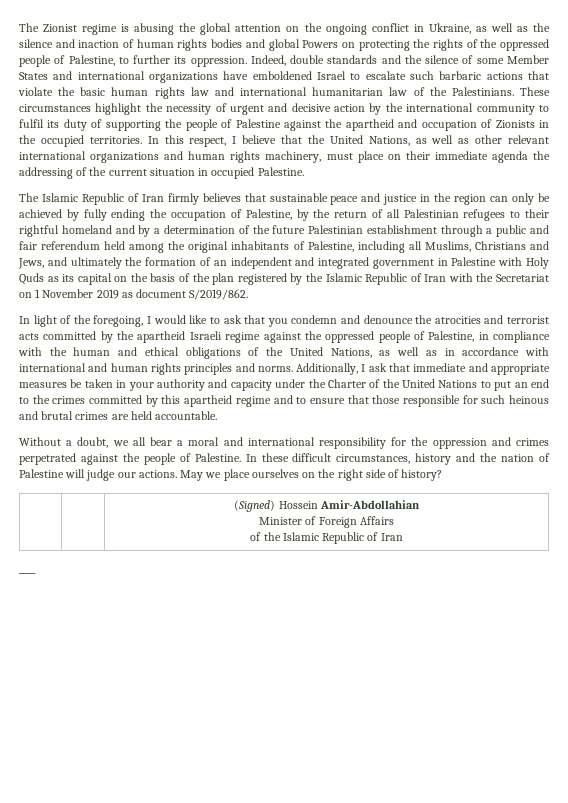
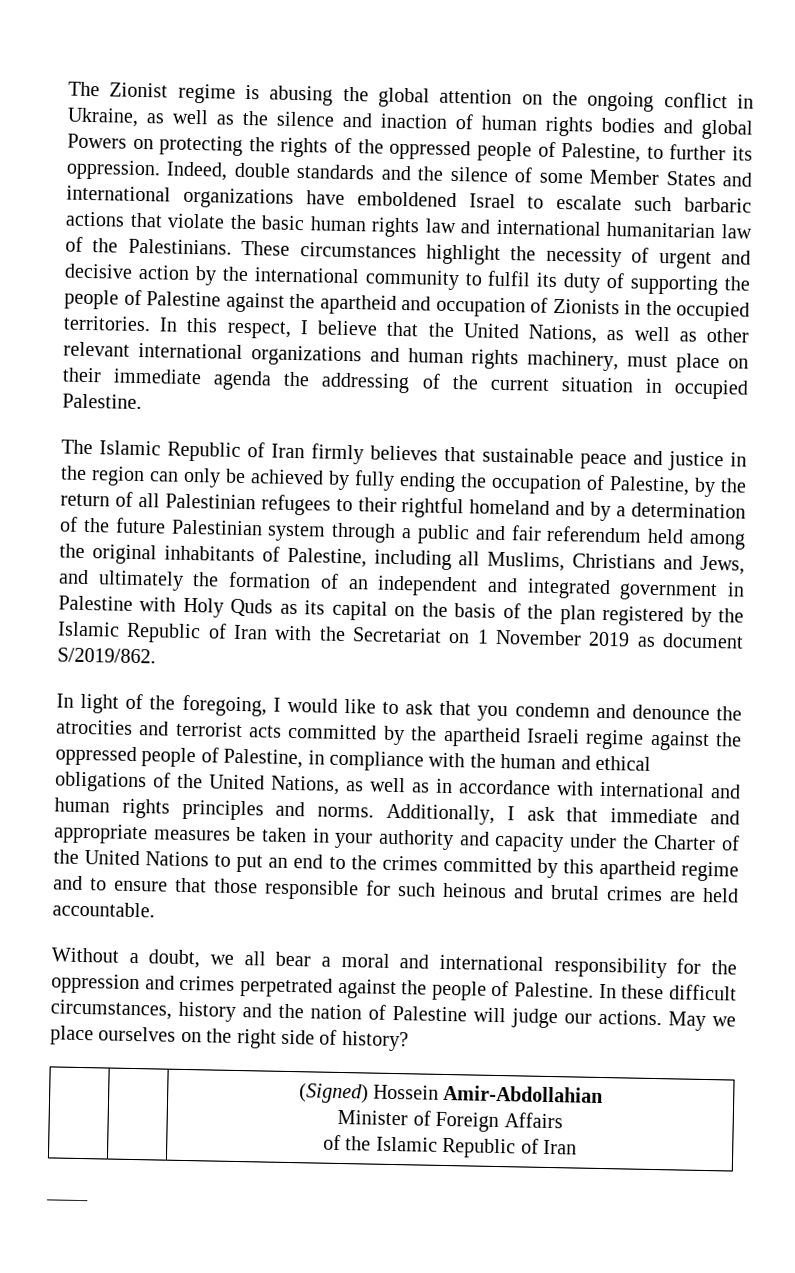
- The Islamic Republic of Iran firmly believes that sustainable peace and justice in the region can only be achieved by fully ending the occupation of Palestine, by the return of all Palestinian refugees to their rightful homeland and by a determination of the future Palestinian establishment through a public and fair referendum held among the original inhabitants of Palestine, including all Muslims, Christians and Jews, and ultimately the formation of an independent and integrated government in Palestine with Holy Quds as its capital on the basis of the plan registered by the Islamic Republic of Iran with the Secretariat on 1 November 2019 as document S/2019/862.
+ The Islamic Republic of Iran firmly believes that sustainable peace and justice in the region can only be achieved by fully ending the occupation of Palestine, by the return of all Palestinian refugees to their rightful homeland and by a determination of the future Palestinian system through a public and fair referendum held among the original inhabitants of Palestine, including all Muslims, Christians and Jews, and ultimately the formation of an independent and integrated government in Palestine with Holy Quds as its capital on the basis of the plan registered by the Islamic Republic of Iran with the Secretariat on 1 November 2019 as document S/2019/862.

